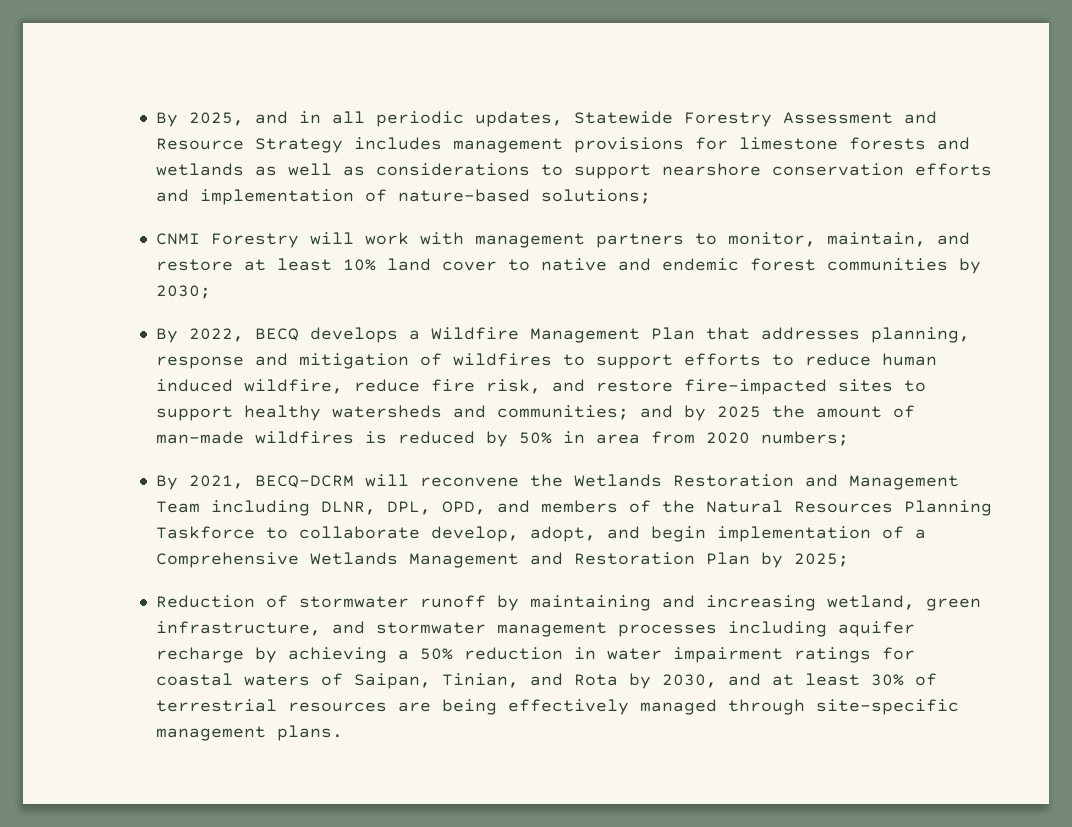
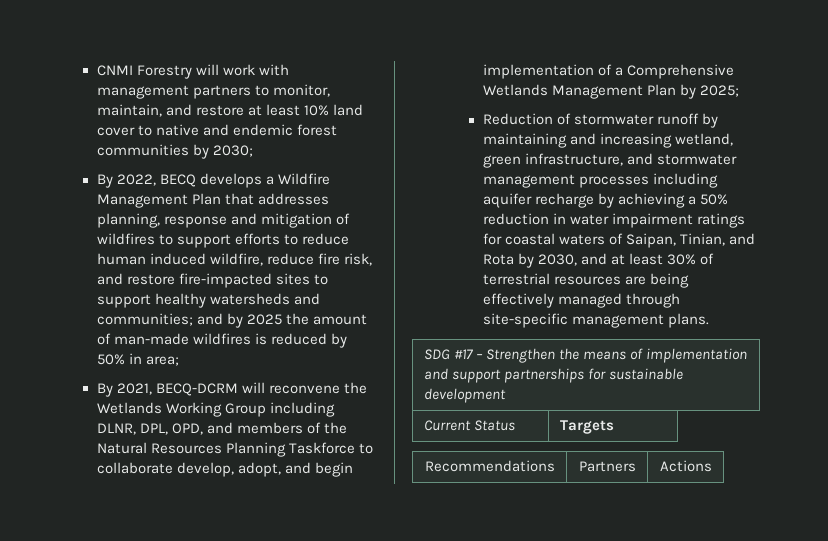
- By 2025, and in all periodic updates, Statewide Forestry Assessment and Resource Strategy includes management provisions for limestone forests and wetlands as well as considerations to support nearshore conservation efforts and implementation of nature-based solutions;
- By 2022, BECQ develops a Wildfire Management Plan that addresses planning, response and mitigation of wildfires to support efforts to reduce human induced wildfire, reduce fire risk, and restore fire-impacted sites to support healthy watersheds and communities; and by 2025 the amount of man-made wildfires is reduced by 50% in area from 2020 numbers;
+ By 2022, BECQ develops a Wildfire Management Plan that addresses planning, response and mitigation of wildfires to support efforts to reduce human induced wildfire, reduce fire risk, and restore fire-impacted sites to support healthy watersheds and communities; and by 2025 the amount of man-made wildfires is reduced by 50% in area;
- By 2021, BECQ-DCRM will reconvene the Wetlands Restoration and Management Team including DLNR, DPL, OPD, and members of the Natural Resources Planning Taskforce to collaborate develop, adopt, and begin implementation of a Comprehensive Wetlands Management and Restoration Plan by 2025;
+ By 2021, BECQ-DCRM will reconvene the Wetlands Working Group including DLNR, DPL, OPD, and members of the Natural Resources Planning Taskforce to collaborate develop, adopt, and begin implementation of a Comprehensive Wetlands Management Plan by 2025;
+ SDG #17 – Strengthen the means of implementation and support partnerships for sustainable development
+ Current Status | Targets
+ Recommendations | Partners | Actions

